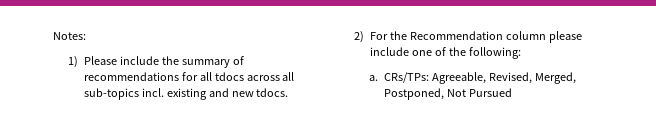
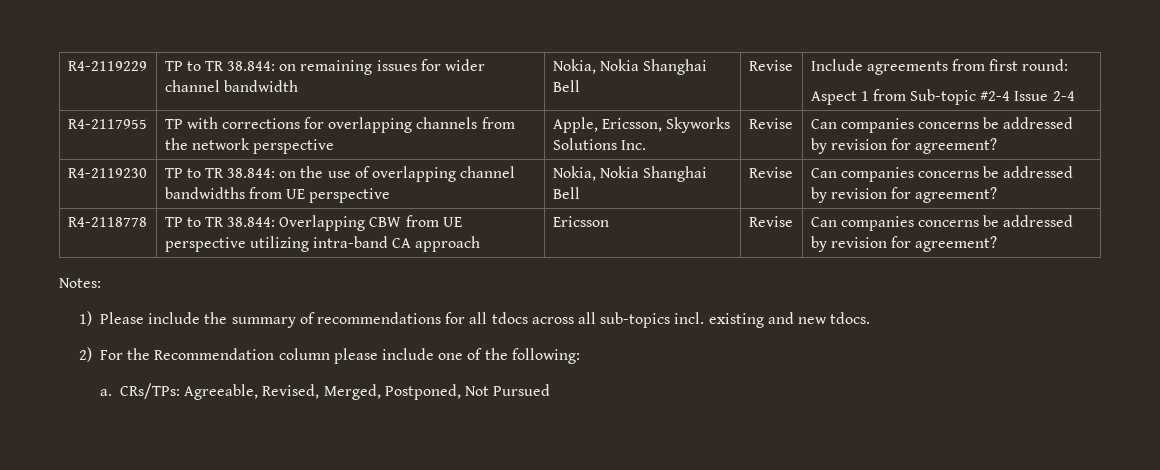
+ R4-2119229 | TP to TR 38.844: on remaining issues for wider channel bandwidth | Nokia, Nokia Shanghai Bell | Revise | Include agreements from first round:
+ Aspect 1 from Sub-topic #2-4 Issue 2-4
+ R4-2117955 | TP with corrections for overlapping channels from the network perspective | Apple, Ericsson, Skyworks Solutions Inc. | Revise | Can companies concerns be addressed by revision for agreement?
+ R4-2119230 | TP to TR 38.844: on the use of overlapping channel bandwidths from UE perspective | Nokia, Nokia Shanghai Bell | Revise | Can companies concerns be addressed by revision for agreement?
+ R4-2118778 | TP to TR 38.844: Overlapping CBW from UE perspective utilizing intra-band CA approach | Ericsson | Revise | Can companies concerns be addressed by revision for agreement?

